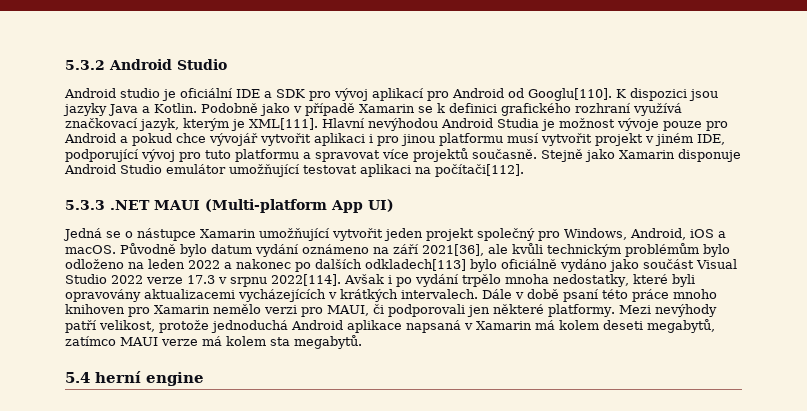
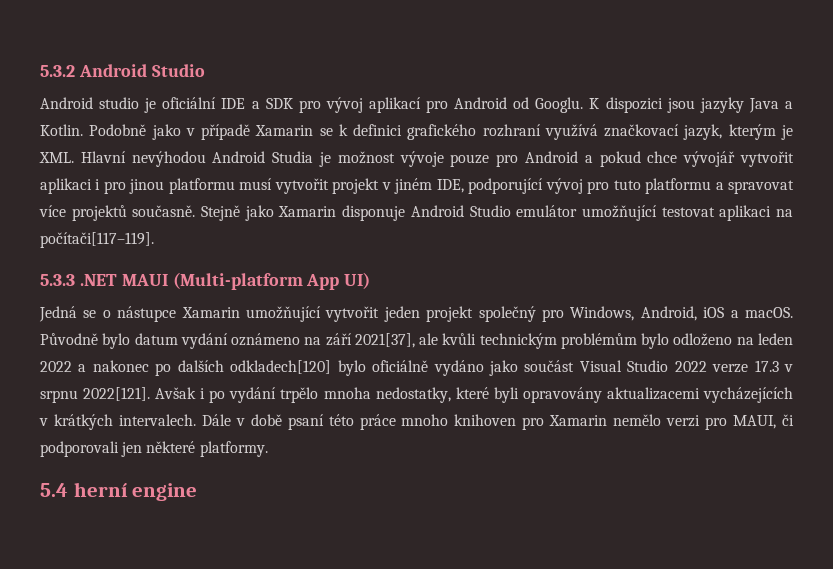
- Android studio je oficiální IDE a SDK pro vývoj aplikací pro Android od Googlu[110].
+ Android studio je oficiální IDE a SDK pro vývoj aplikací pro Android od Googlu.
- Podobně jako v případě Xamarin se k definici grafického rozhraní využívá značkovací jazyk, kterým je XML[111]. Hlavní nevýhodou Android Studia je možnost vývoje pouze pro Android a pokud chce vývojář vytvořit aplikaci i pro jinou platformu musí vytvořit projekt v jiném IDE, podporující vývoj pro tuto platformu a spravovat více projektů současně.
+ Podobně jako v případě Xamarin se k definici grafického rozhraní využívá značkovací jazyk, kterým je XML. Hlavní nevýhodou Android Studia je možnost vývoje pouze pro Android a pokud chce vývojář vytvořit aplikaci i pro jinou platformu musí vytvořit projekt v jiném IDE, podporující vývoj pro tuto platformu a spravovat více projektů současně.
- Stejně jako Xamarin disponuje Android Studio emulátor umožňující testovat aplikaci na počítači[112].
+ Stejně jako Xamarin disponuje Android Studio emulátor umožňující testovat aplikaci na počítači[117–119].
- Původně bylo datum vydání oznámeno na září 2021[36], ale kvůli technickým problémům bylo odloženo na leden 2022 a nakonec po dalších odkladech[113] bylo oficiálně vydáno jako součást Visual Studio 2022 verze 17.3 v srpnu 2022[114].
+ Původně bylo datum vydání oznámeno na září 2021[37], ale kvůli technickým problémům bylo odloženo na leden 2022 a nakonec po dalších odkladech[120] bylo oficiálně vydáno jako součást Visual Studio 2022 verze 17.3 v srpnu 2022[121].
- Mezi nevýhody patří velikost, protože jednoduchá Android aplikace napsaná v Xamarin má kolem deseti megabytů, zatímco MAUI verze má kolem sta megabytů.

